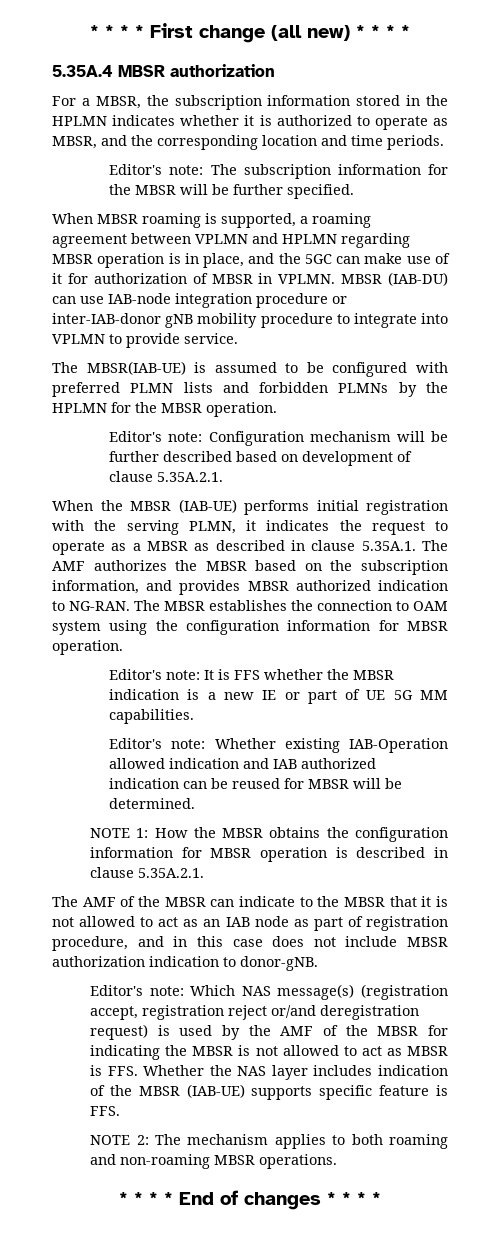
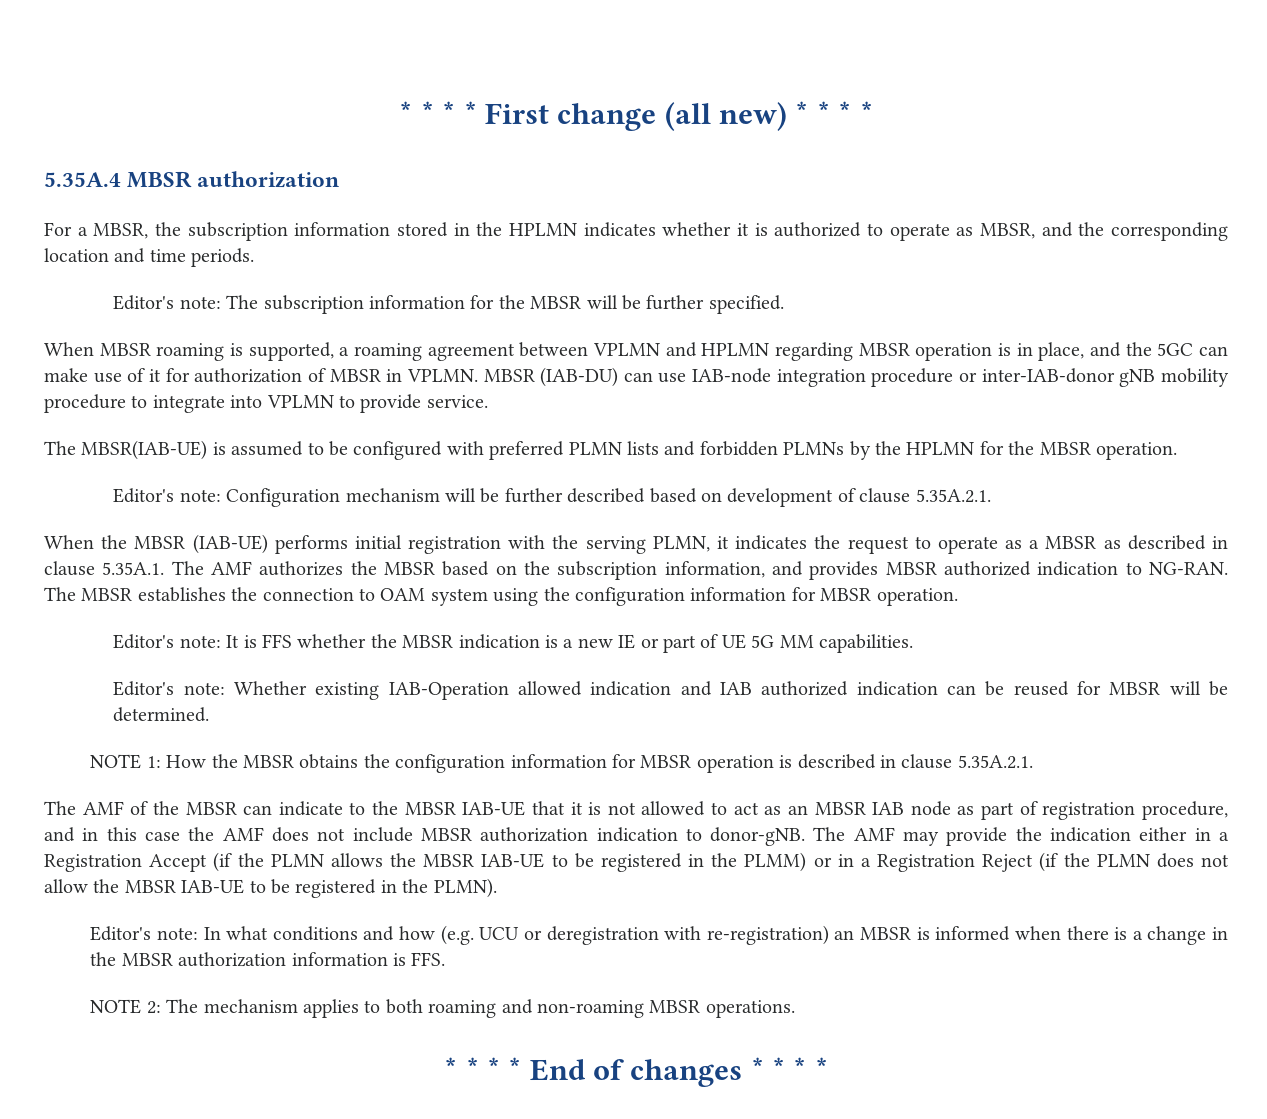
- The AMF of the MBSR can indicate to the MBSR that it is not allowed to act as an IAB node as part of registration procedure, and in this case does not include MBSR authorization indication to donor-gNB.
- Editor's note: Which NAS message(s) (registration accept, registration reject or/and deregistration request) is used by the AMF of the MBSR for indicating the MBSR is not allowed to act as MBSR is FFS. Whether the NAS layer includes indication of the MBSR (IAB-UE) supports specific feature is FFS.
+ The AMF of the MBSR can indicate to the MBSR IAB-UE that it is not allowed to act as an MBSR IAB node as part of registration procedure, and in this case the AMF does not include MBSR authorization indication to donor-gNB. The AMF may provide the indication either in a Registration Accept (if the PLMN allows the MBSR IAB-UE to be registered in the PLMM) or in a Registration Reject (if the PLMN does not allow the MBSR IAB-UE to be registered in the PLMN).
+ Editor's note: In what conditions and how (e.g. UCU or deregistration with re-registration) an MBSR is informed when there is a change in the MBSR authorization information is FFS.

